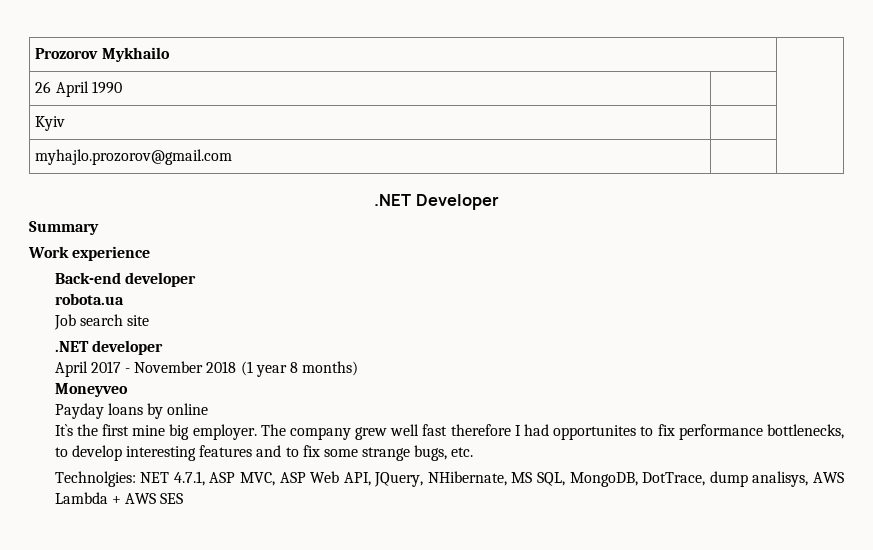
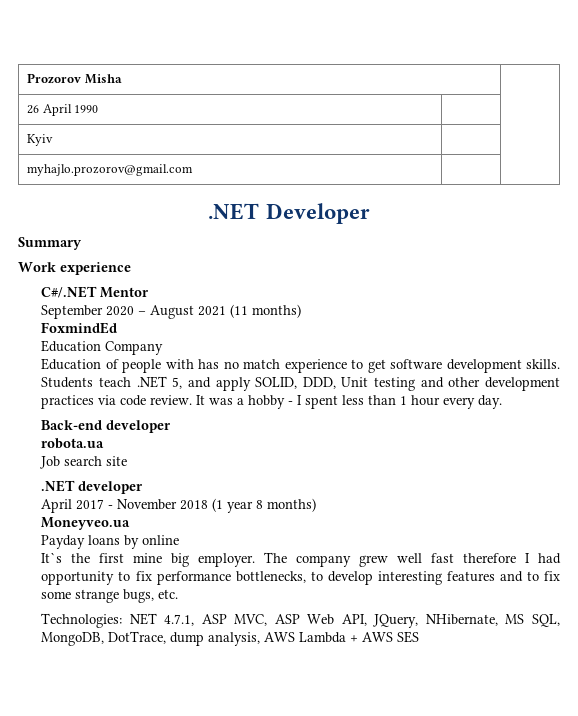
- Prozorov Mykhailo |
+ Prozorov Misha |
+ C#/.NET Mentor
+ September 2020 – August 2021 (11 months)
+ FoxmindEd
+ Education Company
+ Education of people with has no match experience to get software development skills. Students teach .NET 5, and apply SOLID, DDD, Unit testing and other development practices via code review. It was a hobby - I spent less than 1 hour every day.
- Moneyveo
+ Moneyveo.ua
- The company grew well fast therefore I had opportunites to fix performance bottlenecks, to develop interesting features and to fix some strange bugs, etc.
+ The company grew well fast therefore I had opportunity to fix performance bottlenecks, to develop interesting features and to fix some strange bugs, etc.
- Technolgies: NET 4.7.1, ASP MVC, ASP Web API, JQuery, NHibernate, MS SQL, MongoDB, DotTrace, dump analisys, AWS Lambda + AWS SES
+ Technologies: NET 4.7.1, ASP MVC, ASP Web API, JQuery, NHibernate, MS SQL, MongoDB, DotTrace, dump analysis, AWS Lambda + AWS SES

